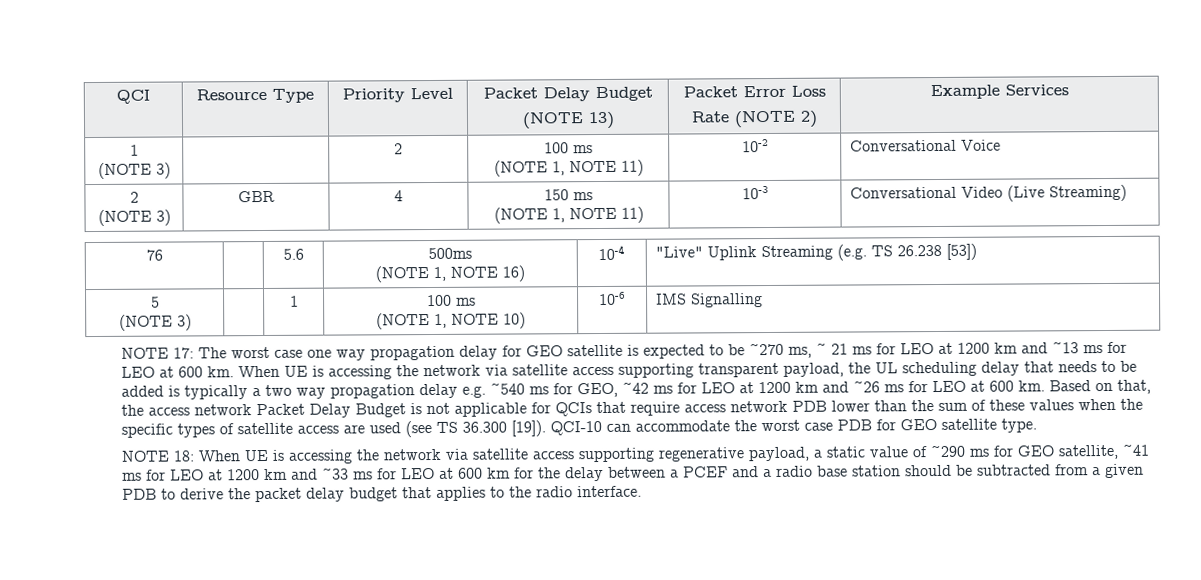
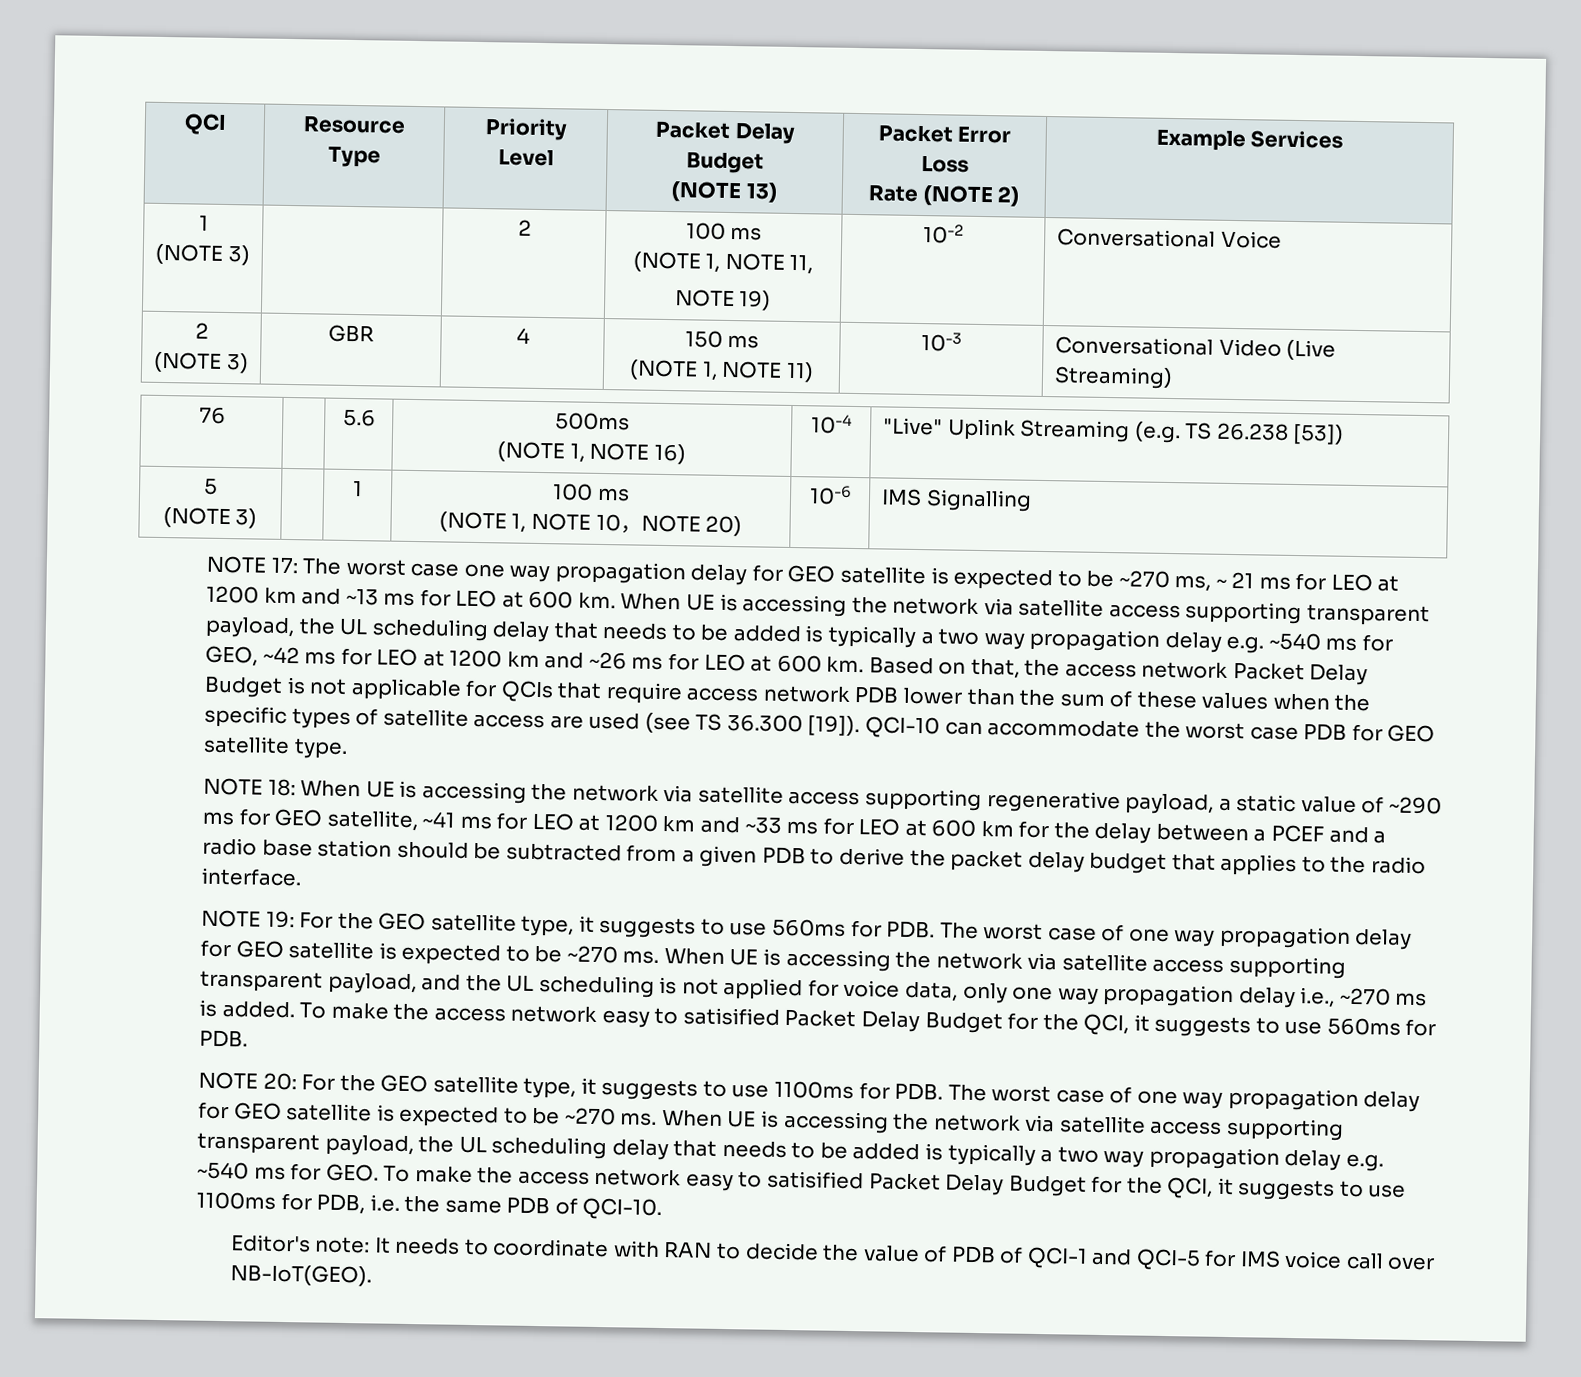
  QCI | Resource Type | Priority Level | Packet Delay Budget
  (NOTE 13) | Packet Error Loss
  Rate (NOTE 2) | Example Services
  1
  (NOTE 3) | | 2 | 100 ms
- (NOTE 1, NOTE 11) | 10-2 | Conversational Voice
+ (NOTE 1, NOTE 11,
+ NOTE 19) | 10-2 | Conversational Voice
  5
  (NOTE 3) | | 1 | 100 ms
- (NOTE 1, NOTE 10) | 10-6 | IMS Signalling
+ (NOTE 1, NOTE 10，NOTE 20) | 10-6 | IMS Signalling
+ NOTE 19: For the GEO satellite type, it suggests to use 560ms for PDB. The worst case of one way propagation delay for GEO satellite is expected to be ~270 ms. When UE is accessing the network via satellite access supporting transparent payload, and the UL scheduling is not applied for voice data, only one way propagation delay i.e., ~270 ms is added. To make the access network easy to satisified Packet Delay Budget for the QCI, it suggests to use 560ms for PDB.
+ NOTE 20: For the GEO satellite type, it suggests to use 1100ms for PDB. The worst case of one way propagation delay for GEO satellite is expected to be ~270 ms. When UE is accessing the network via satellite access supporting transparent payload, the UL scheduling delay that needs to be added is typically a two way propagation delay e.g. ~540 ms for GEO. To make the access network easy to satisified Packet Delay Budget for the QCI, it suggests to use 1100ms for PDB, i.e. the same PDB of QCI-10.
+ Editor's note: It needs to coordinate with RAN to decide the value of PDB of QCI-1 and QCI-5 for IMS voice call over NB-IoT(GEO).

